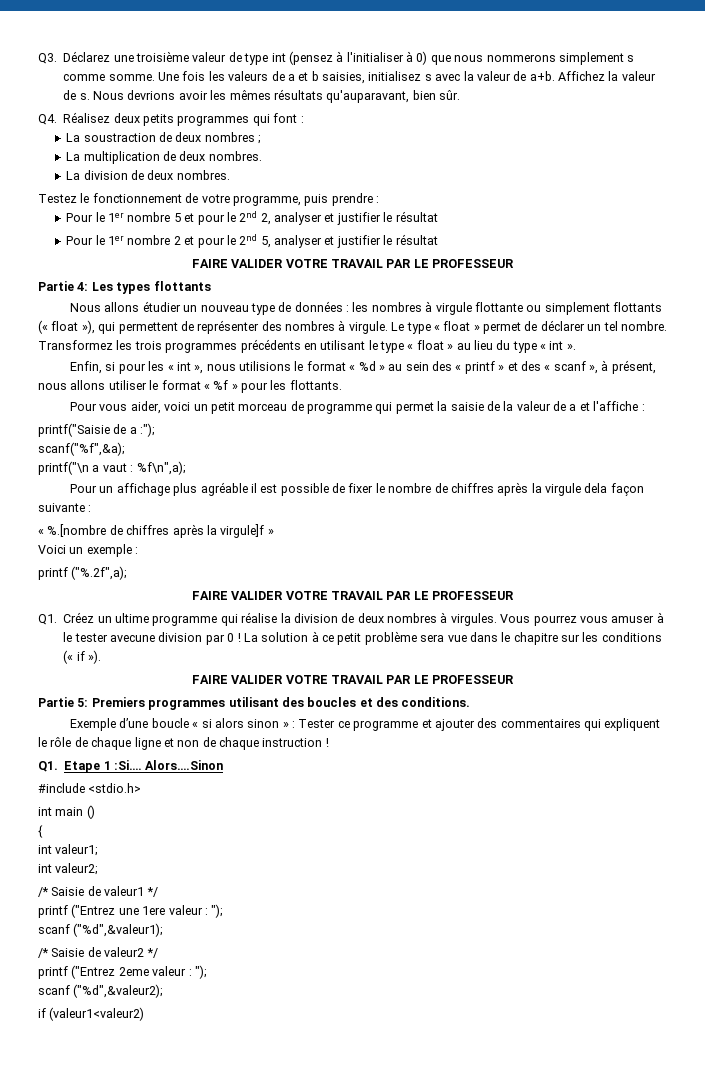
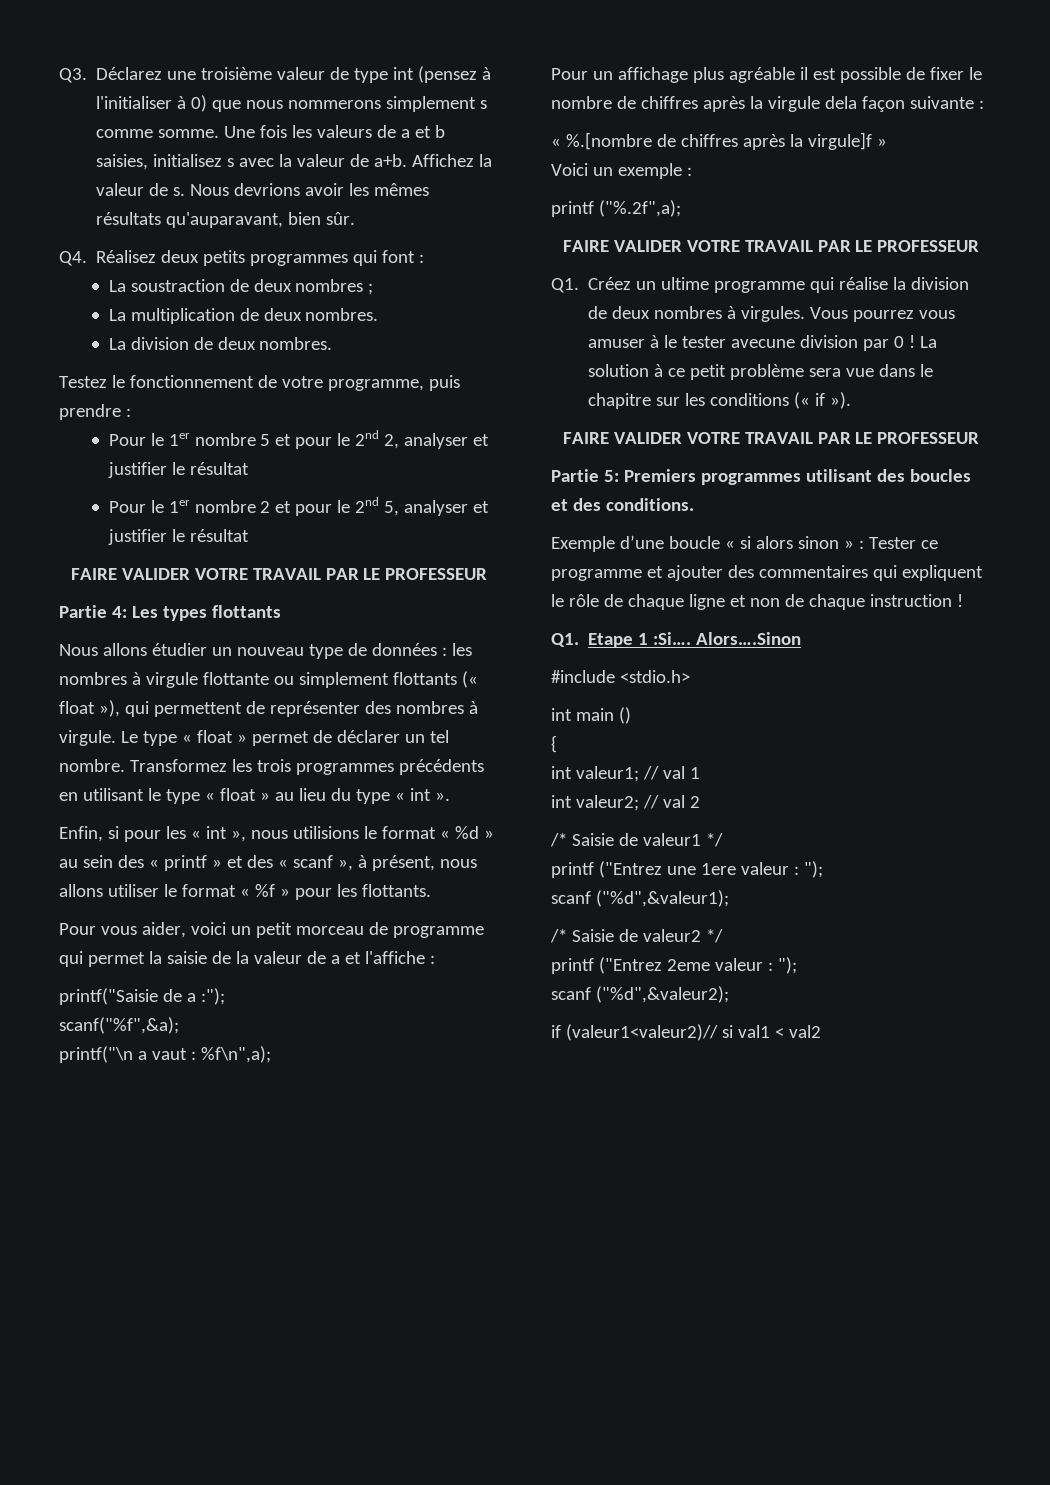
- int valeur1;
+ int valeur1; // val 1
- int valeur2;
+ int valeur2; // val 2
- if (valeur1<valeur2)
+ if (valeur1<valeur2)// si val1 < val2

